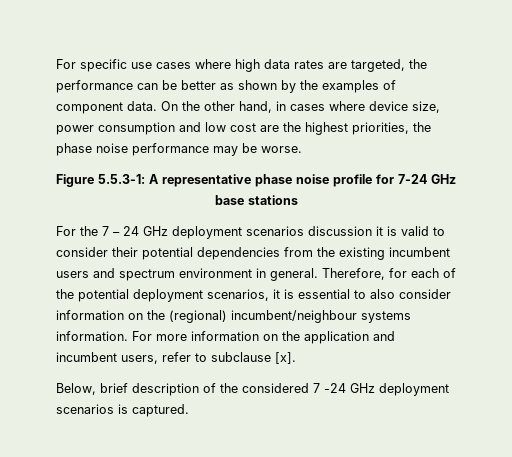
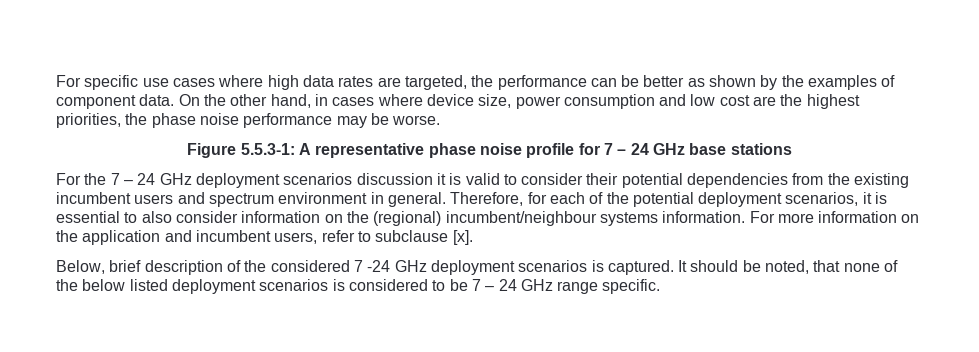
- Figure 5.5.3-1: A representative phase noise profile for 7-24 GHz base stations
+ Figure 5.5.3-1: A representative phase noise profile for 7 – 24 GHz base stations
+ It should be noted, that none of the below listed deployment scenarios is considered to be 7 – 24 GHz range specific.

